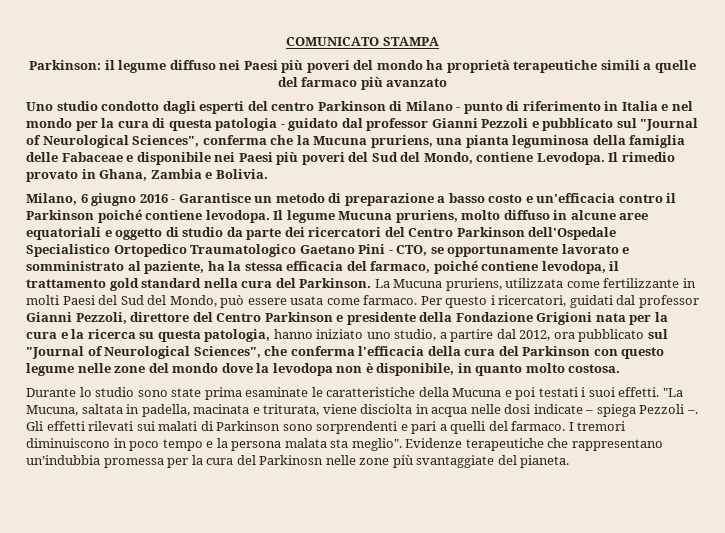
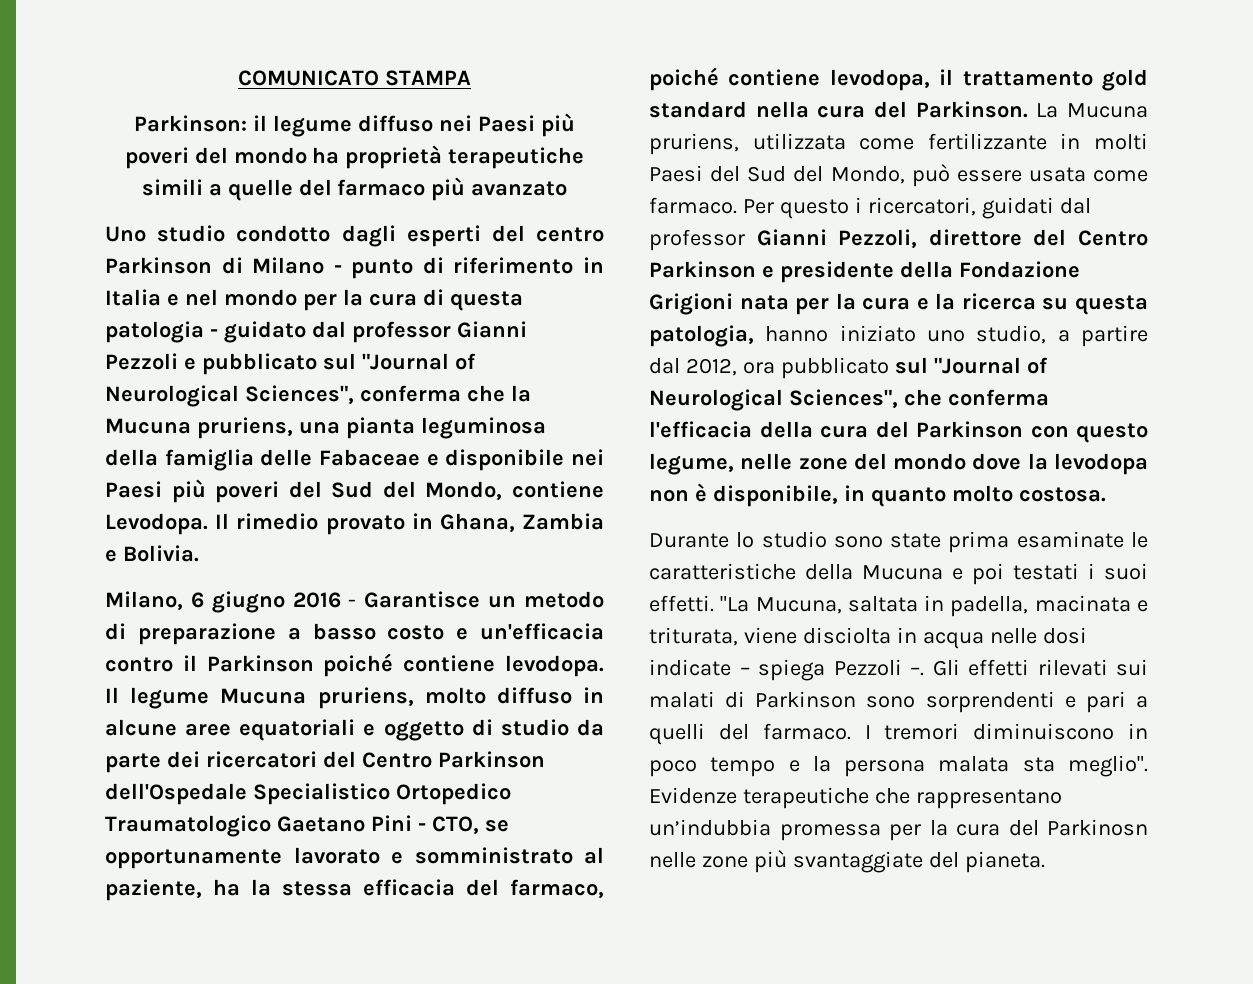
- Per questo i ricercatori, guidati dal professor Gianni Pezzoli, direttore del Centro Parkinson e presidente della Fondazione Grigioni nata per la cura e la ricerca su questa patologia, hanno iniziato uno studio, a partire dal 2012, ora pubblicato sul "Journal of Neurological Sciences", che conferma l'efficacia della cura del Parkinson con questo legume nelle zone del mondo dove la levodopa non è disponibile, in quanto molto costosa.
+ Per questo i ricercatori, guidati dal professor Gianni Pezzoli, direttore del Centro Parkinson e presidente della Fondazione Grigioni nata per la cura e la ricerca su questa patologia, hanno iniziato uno studio, a partire dal 2012, ora pubblicato sul "Journal of Neurological Sciences", che conferma l'efficacia della cura del Parkinson con questo legume, nelle zone del mondo dove la levodopa non è disponibile, in quanto molto costosa.

